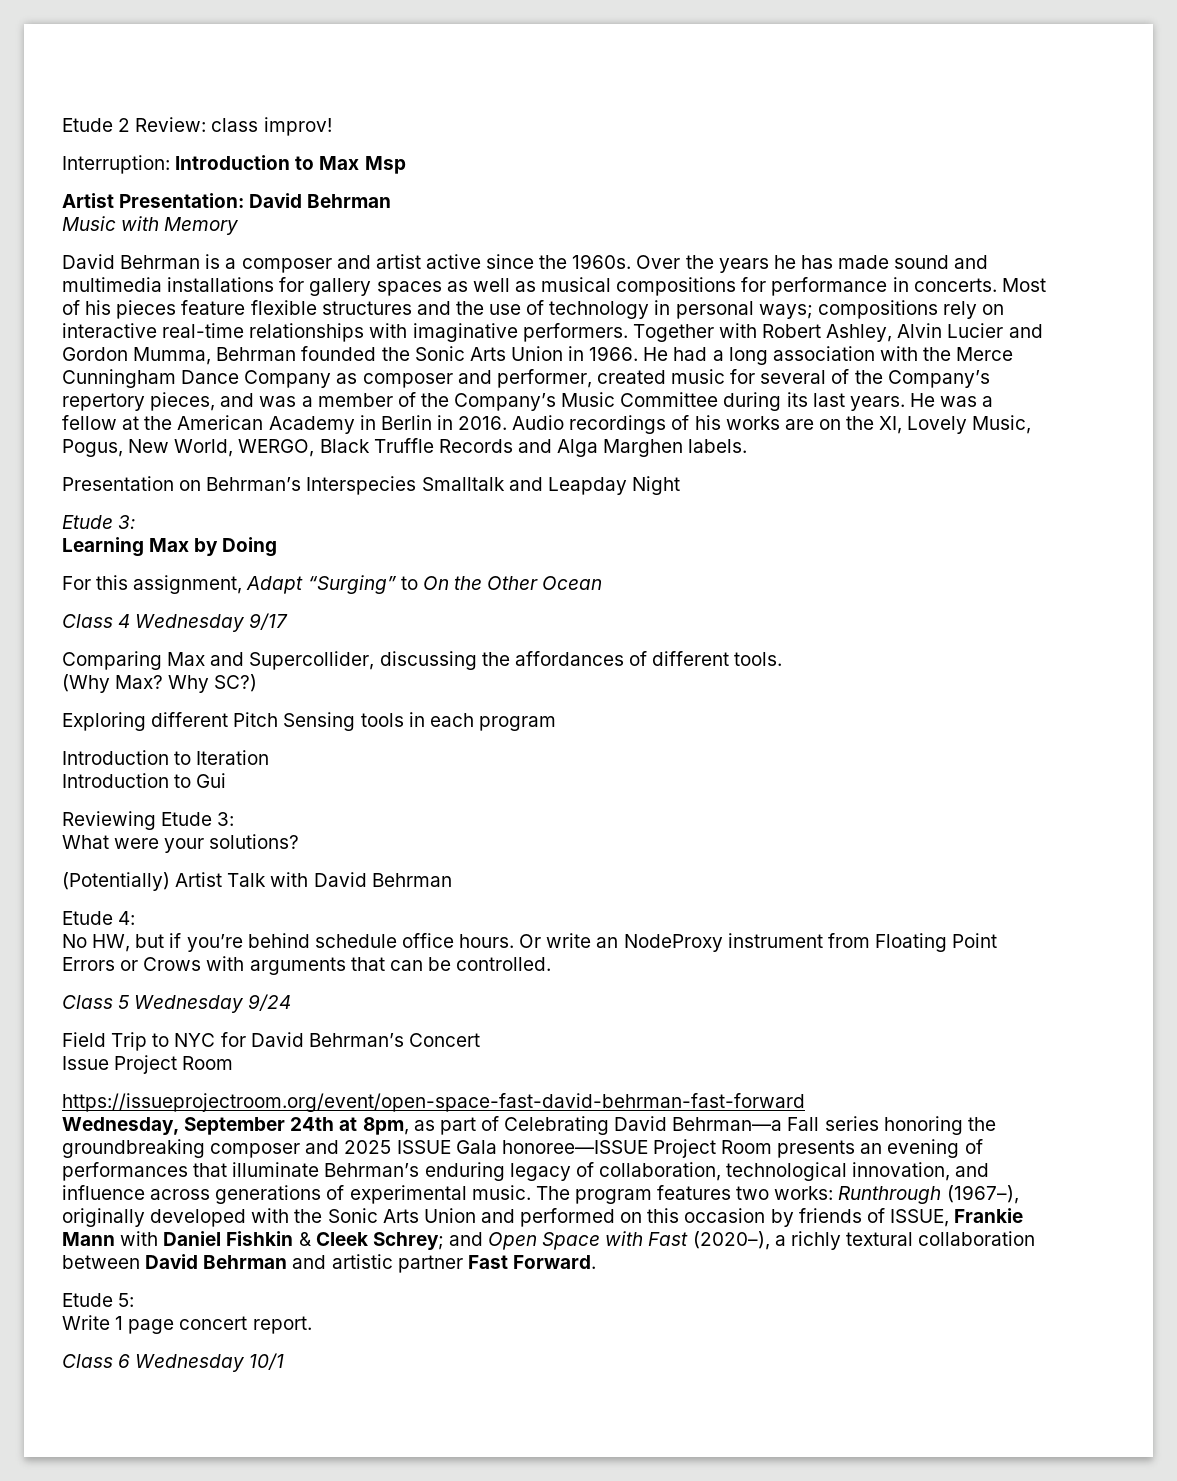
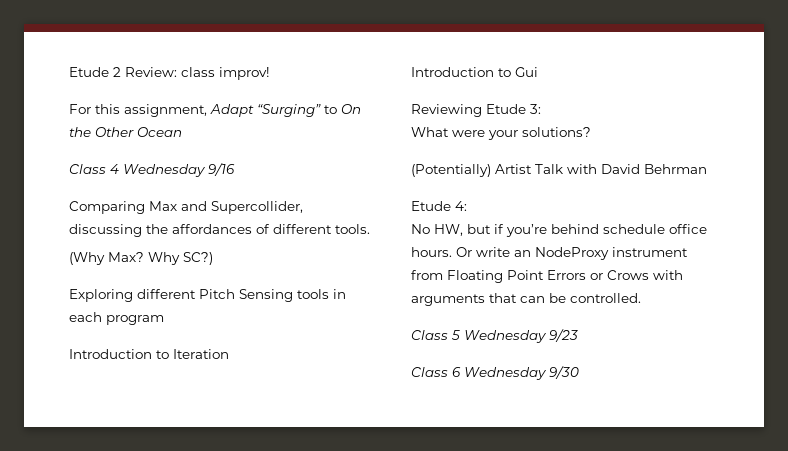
- Interruption: Introduction to Max Msp
- Artist Presentation: David Behrman
- Music with Memory
- David Behrman is a composer and artist active since the 1960s. Over the years he has made sound and multimedia installations for gallery spaces as well as musical compositions for performance in concerts. Most of his pieces feature flexible structures and the use of technology in personal ways; compositions rely on interactive real-time relationships with imaginative performers. Together with Robert Ashley, Alvin Lucier and Gordon Mumma, Behrman founded the Sonic Arts Union in 1966. He had a long association with the Merce Cunningham Dance Company as composer and performer, created music for several of the Company’s repertory pieces, and was a member of the Company’s Music Committee during its last years. He was a fellow at the American Academy in Berlin in 2016. Audio recordings of his works are on the XI, Lovely Music, Pogus, New World, WERGO, Black Truffle Records and Alga Marghen labels.
- Presentation on Behrman’s Interspecies Smalltalk and Leapday Night
- Etude 3:
- Learning Max by Doing
- Class 4 Wednesday 9/17
+ Class 4 Wednesday 9/16
- Class 5 Wednesday 9/24
- Field Trip to NYC for David Behrman’s Concert
- Issue Project Room
- https://issueprojectroom.org/event/open-space-fast-david-behrman-fast-forward
- Wednesday, September 24th at 8pm, as part of Celebrating David Behrman—a Fall series honoring the groundbreaking composer and 2025 ISSUE Gala honoree—ISSUE Project Room presents an evening of performances that illuminate Behrman’s enduring legacy of collaboration, technological innovation, and influence across generations of experimental music. The program features two works: Runthrough (1967–), originally developed with the Sonic Arts Union and performed on this occasion by friends of ISSUE, Frankie Mann with Daniel Fishkin & Cleek Schrey; and Open Space with Fast (2020–), a richly textural collaboration between David Behrman and artistic partner Fast Forward.
- Etude 5:
- Write 1 page concert report.
+ Class 5 Wednesday 9/23
- Class 6 Wednesday 10/1
+ Class 6 Wednesday 9/30

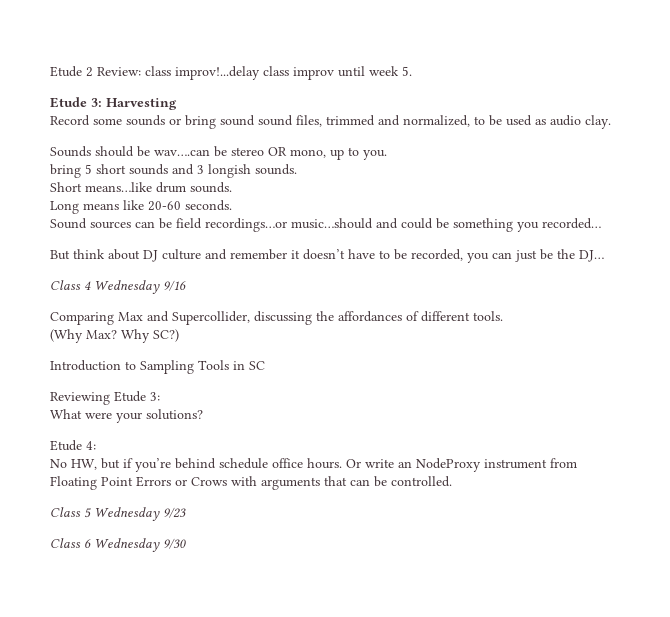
- Etude 2 Review: class improv!
- For this assignment, Adapt “Surging” to On the Other Ocean
+ Etude 2 Review: class improv!...delay class improv until week 5.
+ Etude 3: Harvesting
+ Record some sounds or bring sound sound files, trimmed and normalized, to be used as audio clay.
+ Sounds should be wav….can be stereo OR mono, up to you.
+ bring 5 short sounds and 3 longish sounds.
+ Short means…like drum sounds.
+ Long means like 20-60 seconds.
+ Sound sources can be field recordings…or music…should and could be something you recorded…
+ But think about DJ culture and remember it doesn’t have to be recorded, you can just be the DJ…
- Exploring different Pitch Sensing tools in each program
- Introduction to Iteration
- Introduction to Gui
+ Introduction to Sampling Tools in SC
- (Potentially) Artist Talk with David Behrman

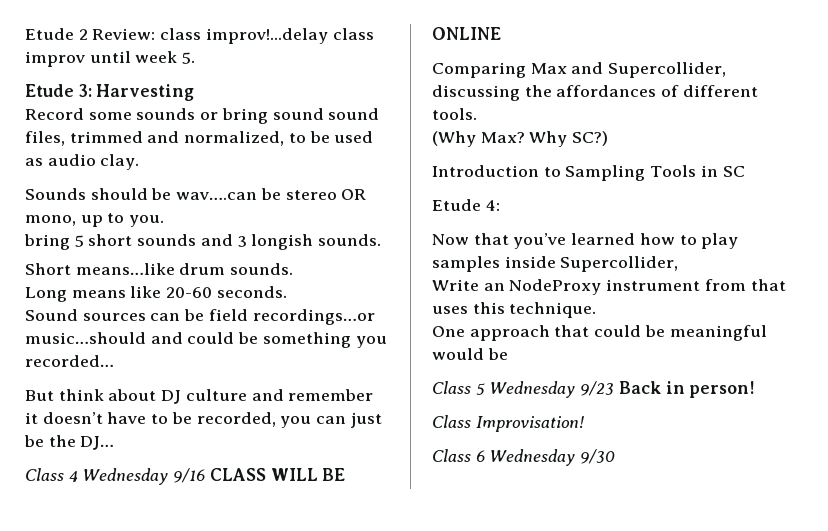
- Class 4 Wednesday 9/16
+ Class 4 Wednesday 9/16 CLASS WILL BE ONLINE
- Reviewing Etude 3:
- What were your solutions?
  Etude 4:
- No HW, but if you’re behind schedule office hours. Or write an NodeProxy instrument from Floating Point Errors or Crows with arguments that can be controlled.
+ Now that you’ve learned how to play samples inside Supercollider,
+ Write an NodeProxy instrument from that uses this technique.
+ One approach that could be meaningful would be
- Class 5 Wednesday 9/23
+ Class 5 Wednesday 9/23 Back in person!
+ Class Improvisation!

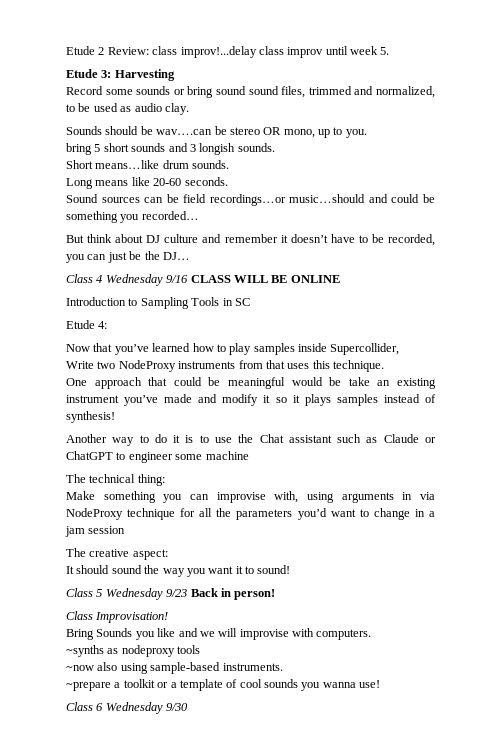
- Comparing Max and Supercollider, discussing the affordances of different tools.
- (Why Max? Why SC?)
- Write an NodeProxy instrument from that uses this technique.
+ Write two NodeProxy instruments from that uses this technique.
- One approach that could be meaningful would be
+ One approach that could be meaningful would be take an existing instrument you’ve made and modify it so it plays samples instead of synthesis!
+ Another way to do it is to use the Chat assistant such as Claude or ChatGPT to engineer some machine
+ The technical thing:
+ Make something you can improvise with, using arguments in via NodeProxy technique for all the parameters you’d want to change in a jam session
+ The creative aspect:
+ It should sound the way you want it to sound!
+ Bring Sounds you like and we will improvise with computers.
+ ~synths as nodeproxy tools
+ ~now also using sample-based instruments.
+ ~prepare a toolkit or a template of cool sounds you wanna use!

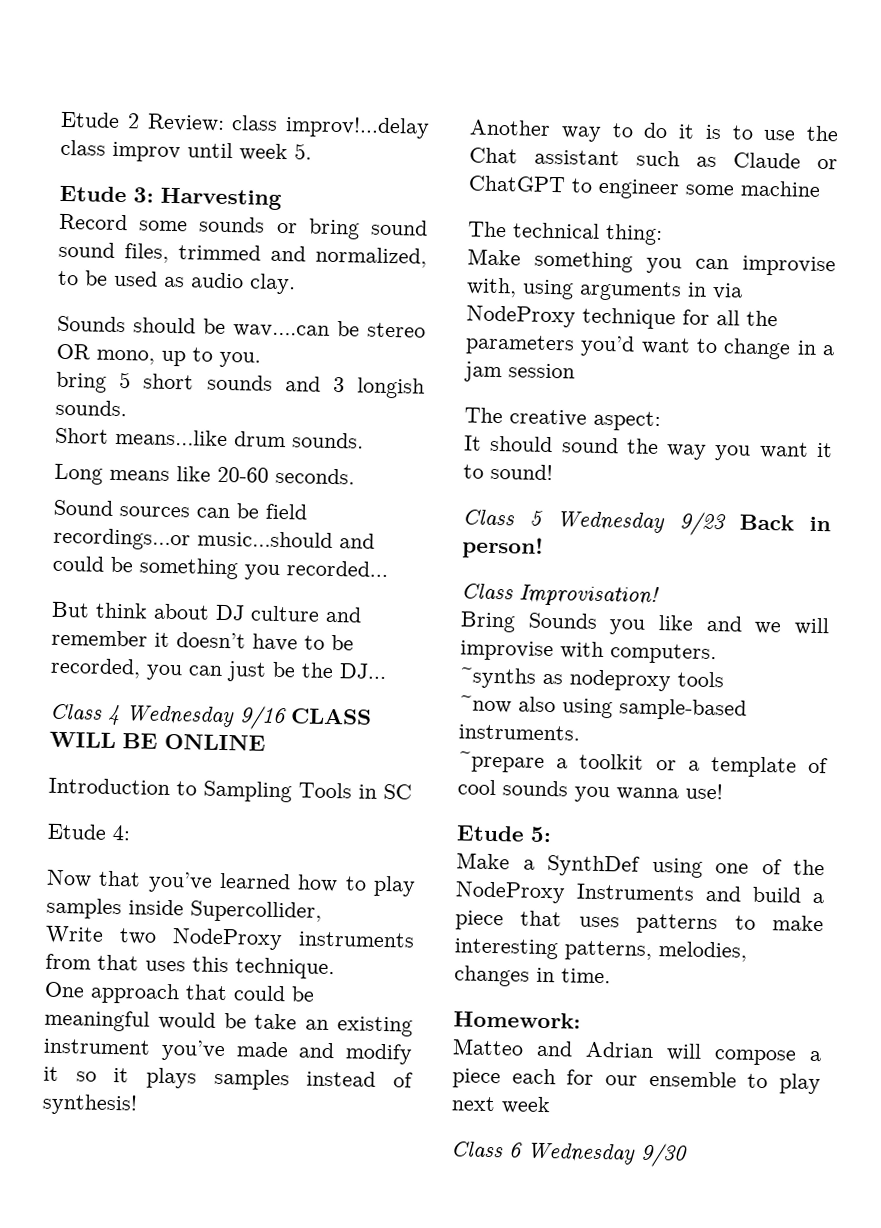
+ Etude 5:
+ Make a SynthDef using one of the NodeProxy Instruments and build a piece that uses patterns to make interesting patterns, melodies, changes in time.
+ Homework:
+ Matteo and Adrian will compose a piece each for our ensemble to play next week

